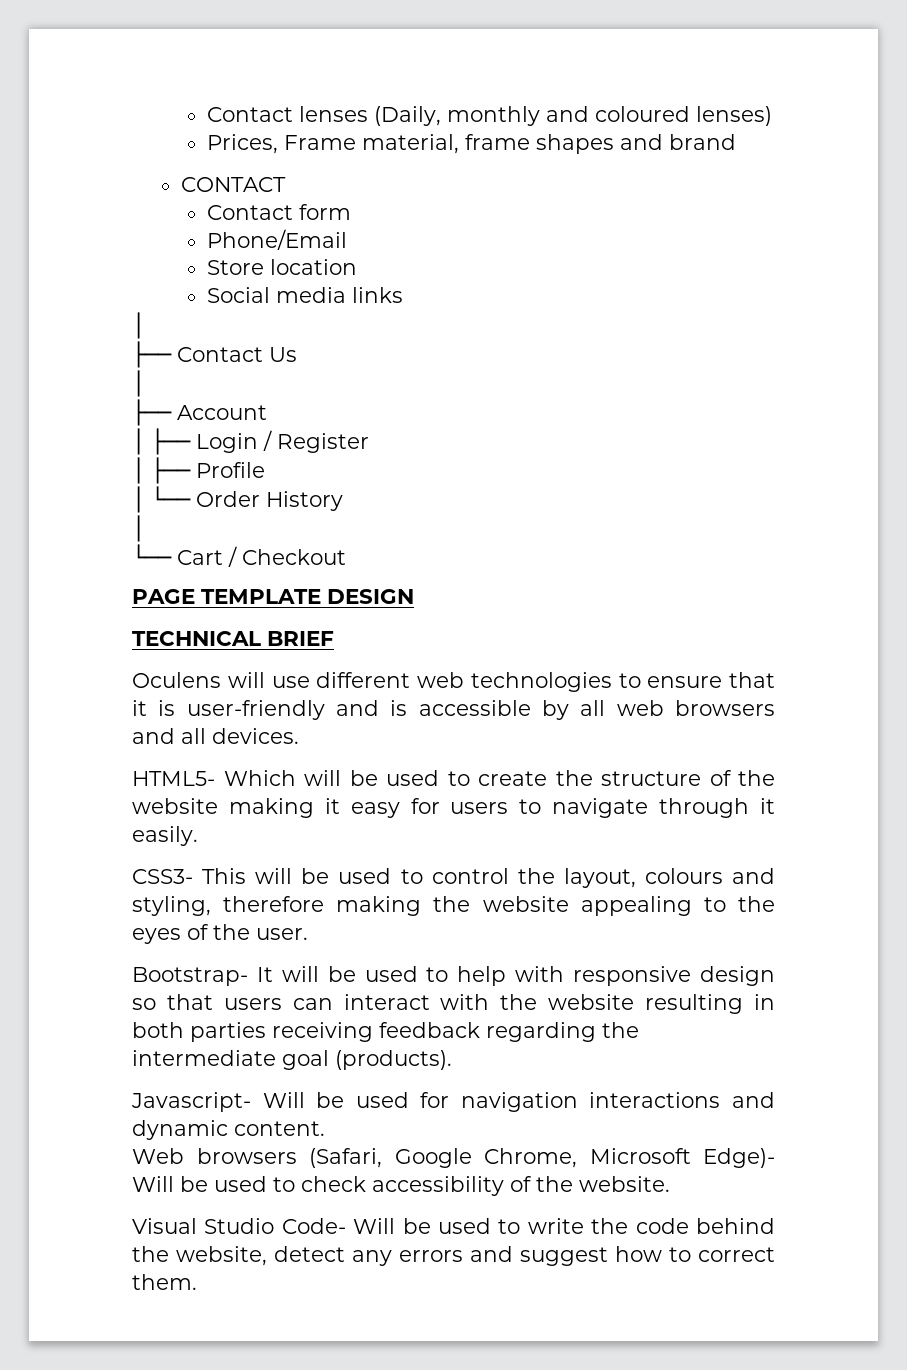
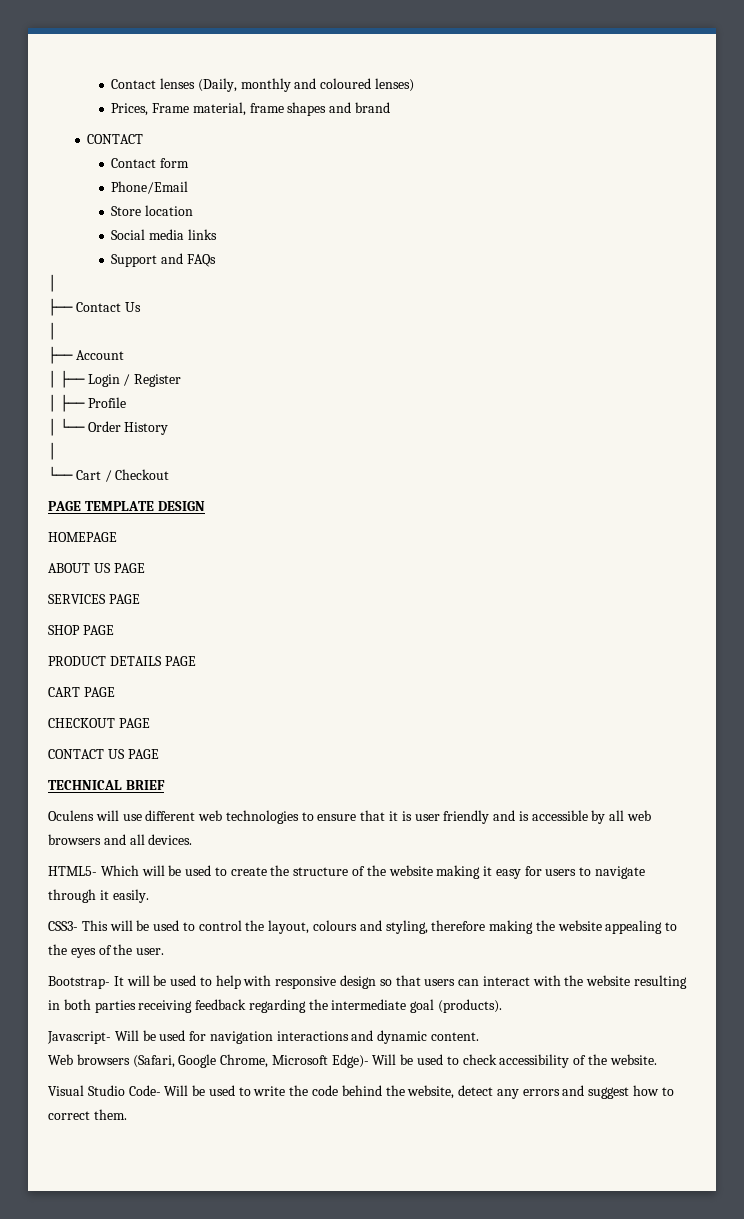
+ Support and FAQs
+ HOMEPAGE
+ ABOUT US PAGE
+ SERVICES PAGE
+ SHOP PAGE
+ PRODUCT DETAILS PAGE
+ CART PAGE
+ CHECKOUT PAGE
+ CONTACT US PAGE
- Oculens will use different web technologies to ensure that it is user-friendly and is accessible by all web browsers and all devices.
+ Oculens will use different web technologies to ensure that it is user friendly and is accessible by all web browsers and all devices.

